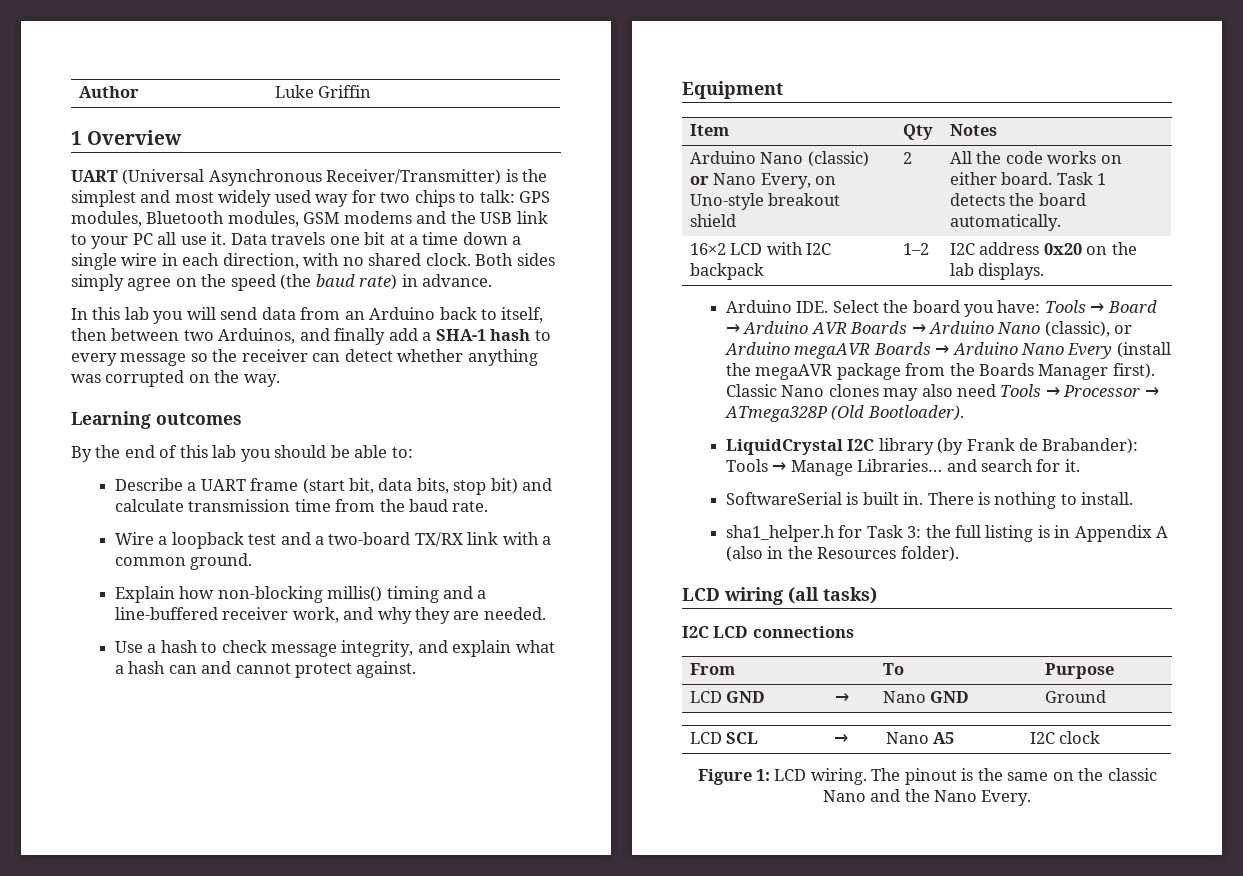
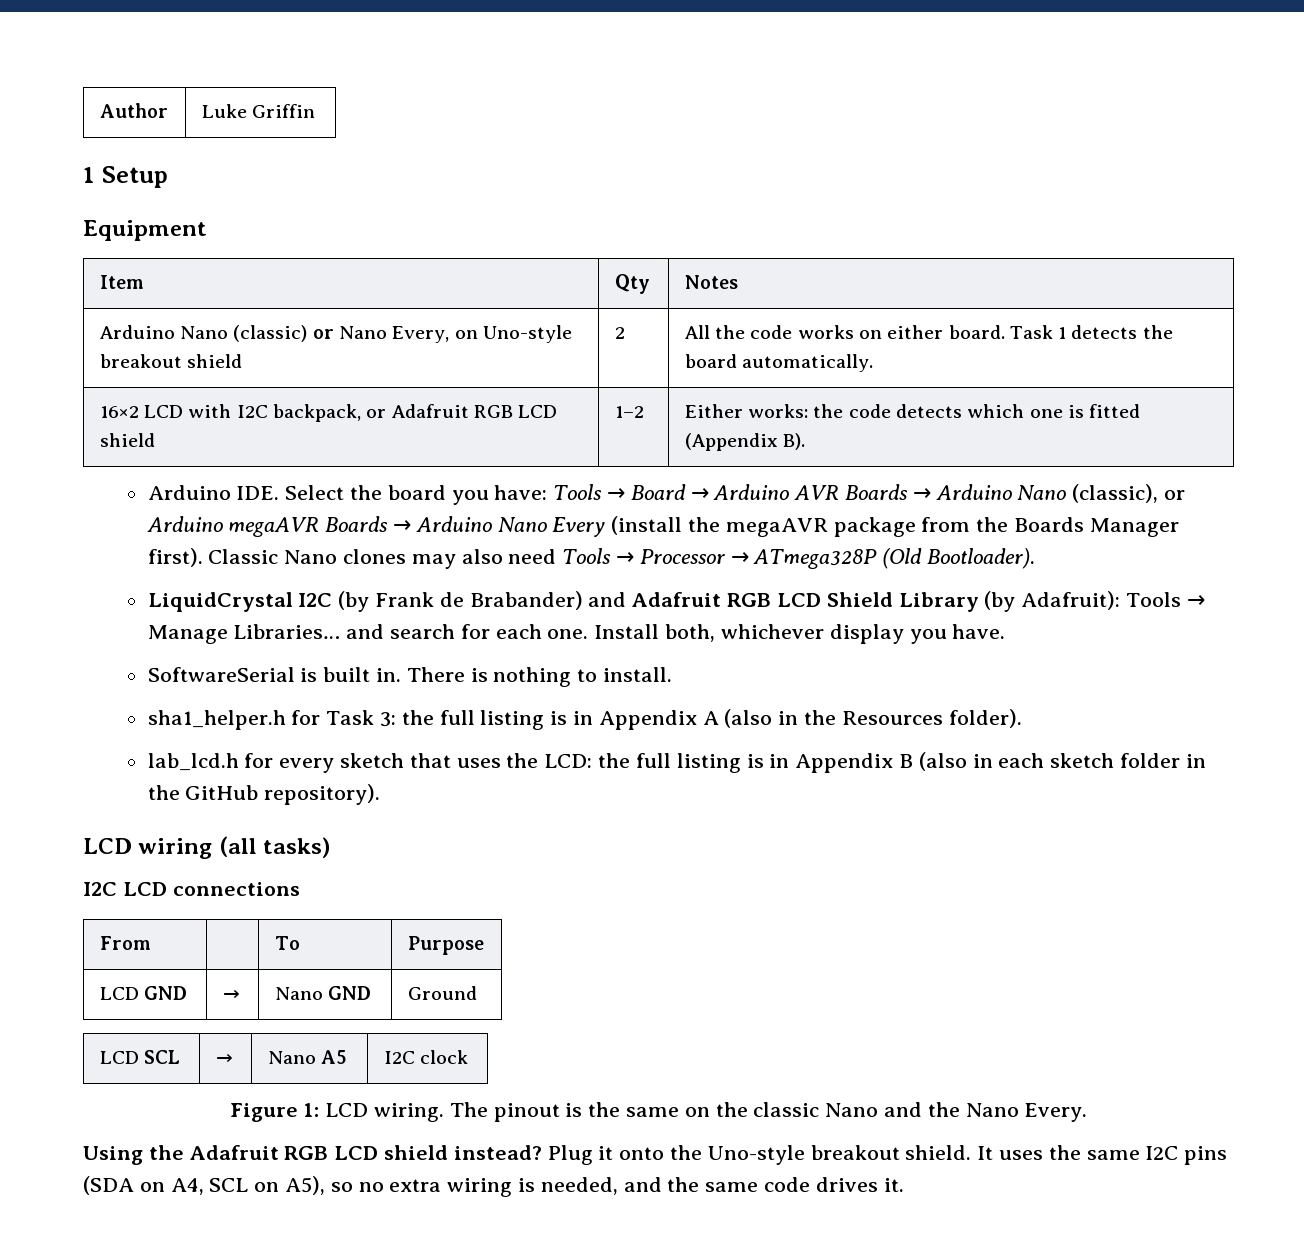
- 1 Overview
- UART (Universal Asynchronous Receiver/Transmitter) is the simplest and most widely used way for two chips to talk: GPS modules, Bluetooth modules, GSM modems and the USB link to your PC all use it. Data travels one bit at a time down a single wire in each direction, with no shared clock. Both sides simply agree on the speed (the baud rate) in advance.
- In this lab you will send data from an Arduino back to itself, then between two Arduinos, and finally add a SHA-1 hash to every message so the receiver can detect whether anything was corrupted on the way.
- Learning outcomes
- By the end of this lab you should be able to:
- Describe a UART frame (start bit, data bits, stop bit) and calculate transmission time from the baud rate.
- Wire a loopback test and a two-board TX/RX link with a common ground.
- Explain how non-blocking millis() timing and a line-buffered receiver work, and why they are needed.
- Use a hash to check message integrity, and explain what a hash can and cannot protect against.
+ 1 Setup
- 16×2 LCD with I2C backpack | 1–2 | I2C address 0x20 on the lab displays.
+ 16×2 LCD with I2C backpack, or Adafruit RGB LCD shield | 1–2 | Either works: the code detects which one is fitted (Appendix B).
- LiquidCrystal I2C library (by Frank de Brabander): Tools → Manage Libraries… and search for it.
+ LiquidCrystal I2C (by Frank de Brabander) and Adafruit RGB LCD Shield Library (by Adafruit): Tools → Manage Libraries… and search for each one. Install both, whichever display you have.
+ lab_lcd.h for every sketch that uses the LCD: the full listing is in Appendix B (also in each sketch folder in the GitHub repository).
+ Using the Adafruit RGB LCD shield instead? Plug it onto the Uno-style breakout shield. It uses the same I2C pins (SDA on A4, SCL on A5), so no extra wiring is needed, and the same code drives it.

